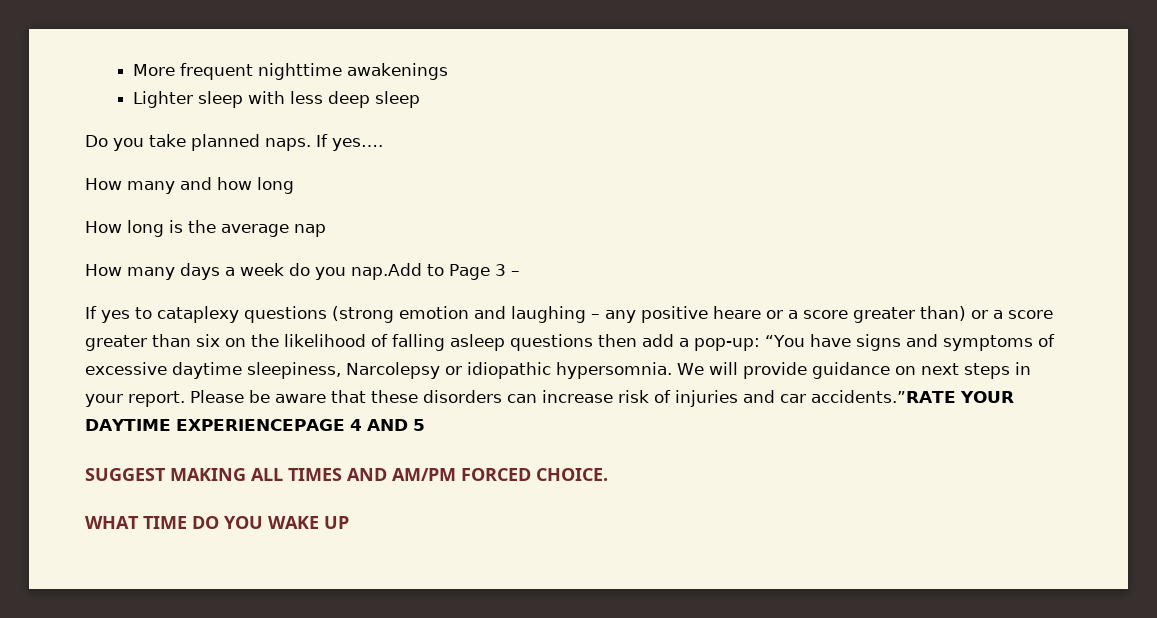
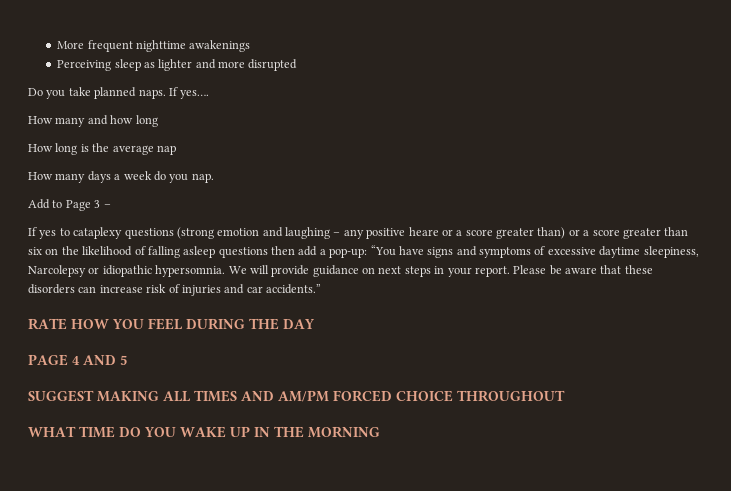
- Lighter sleep with less deep sleep
+ Perceiving sleep as lighter and more disrupted
- How many days a week do you nap.Add to Page 3 –
+ How many days a week do you nap.
+ Add to Page 3 –
- Please be aware that these disorders can increase risk of injuries and car accidents.”RATE YOUR DAYTIME EXPERIENCEPAGE 4 AND 5
+ Please be aware that these disorders can increase risk of injuries and car accidents.”
+ RATE HOW YOU FEEL DURING THE DAY
+ PAGE 4 AND 5
- SUGGEST MAKING ALL TIMES AND AM/PM FORCED CHOICE.
+ SUGGEST MAKING ALL TIMES AND AM/PM FORCED CHOICE THROUGHOUT
- WHAT TIME DO YOU WAKE UP
+ WHAT TIME DO YOU WAKE UP IN THE MORNING

